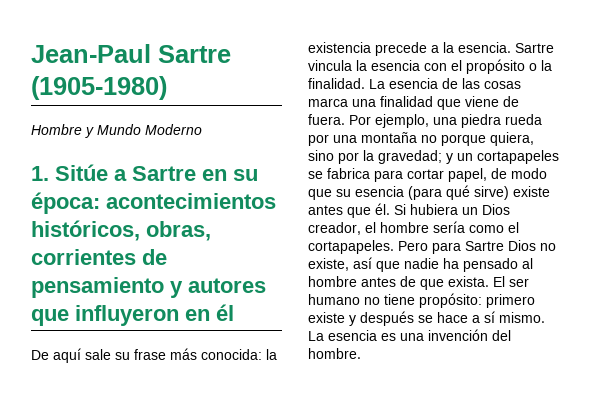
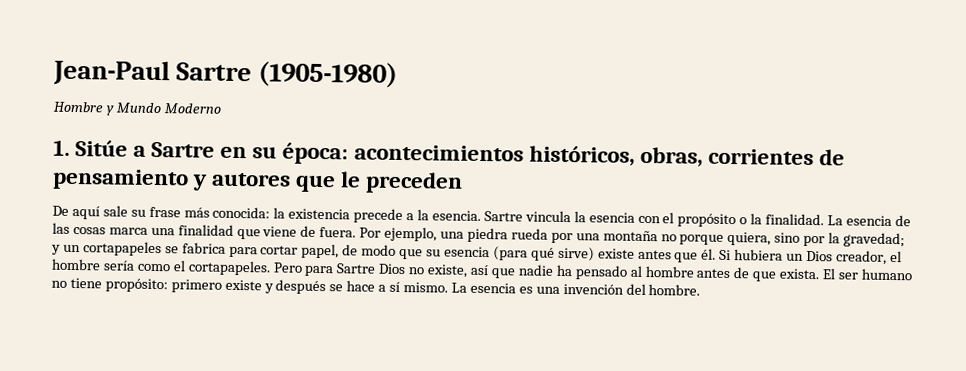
- 1. Sitúe a Sartre en su época: acontecimientos históricos, obras, corrientes de pensamiento y autores que influyeron en él
+ 1. Sitúe a Sartre en su época: acontecimientos históricos, obras, corrientes de pensamiento y autores que le preceden

